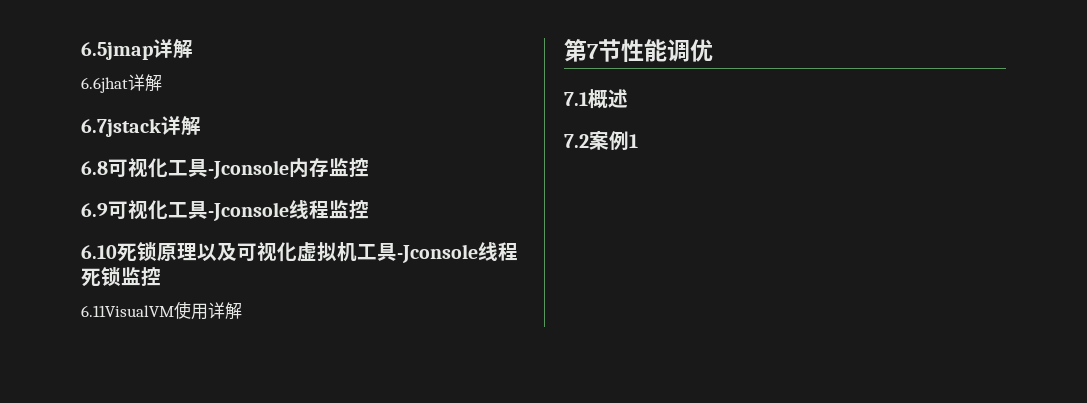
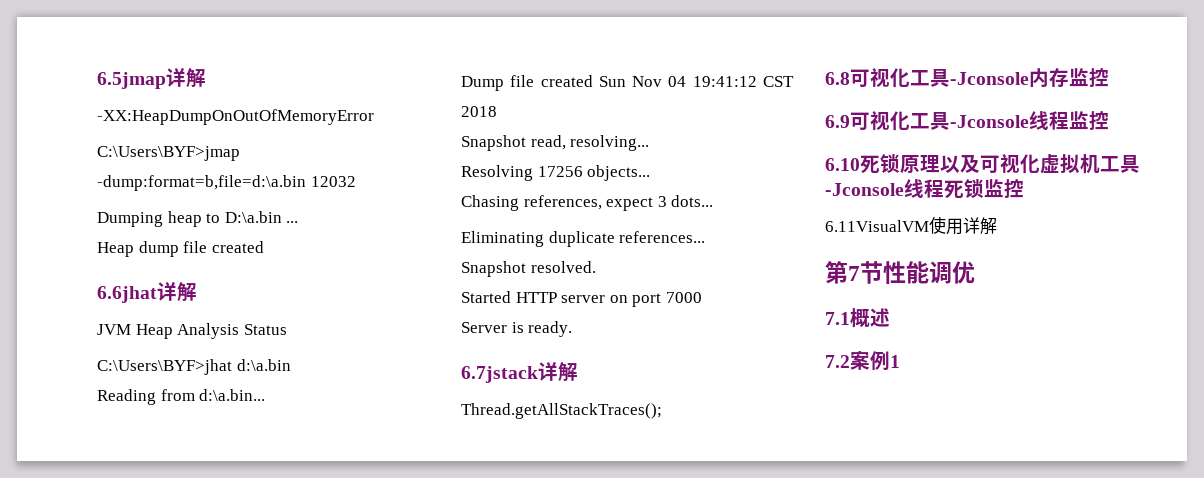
+ -XX:HeapDumpOnOutOfMemoryError
+ C:\Users\BYF>jmap -dump:format=b,file=d:\a.bin 12032
+ Dumping heap to D:\a.bin ...
+ Heap dump file created
  6.6jhat详解
+ JVM Heap Analysis Status
+ C:\Users\BYF>jhat d:\a.bin
+ Reading from d:\a.bin...
+ Dump file created Sun Nov 04 19:41:12 CST 2018
+ Snapshot read, resolving...
+ Resolving 17256 objects...
+ Chasing references, expect 3 dots...
+ Eliminating duplicate references...
+ Snapshot resolved.
+ Started HTTP server on port 7000
+ Server is ready.
+ Thread.getAllStackTraces();

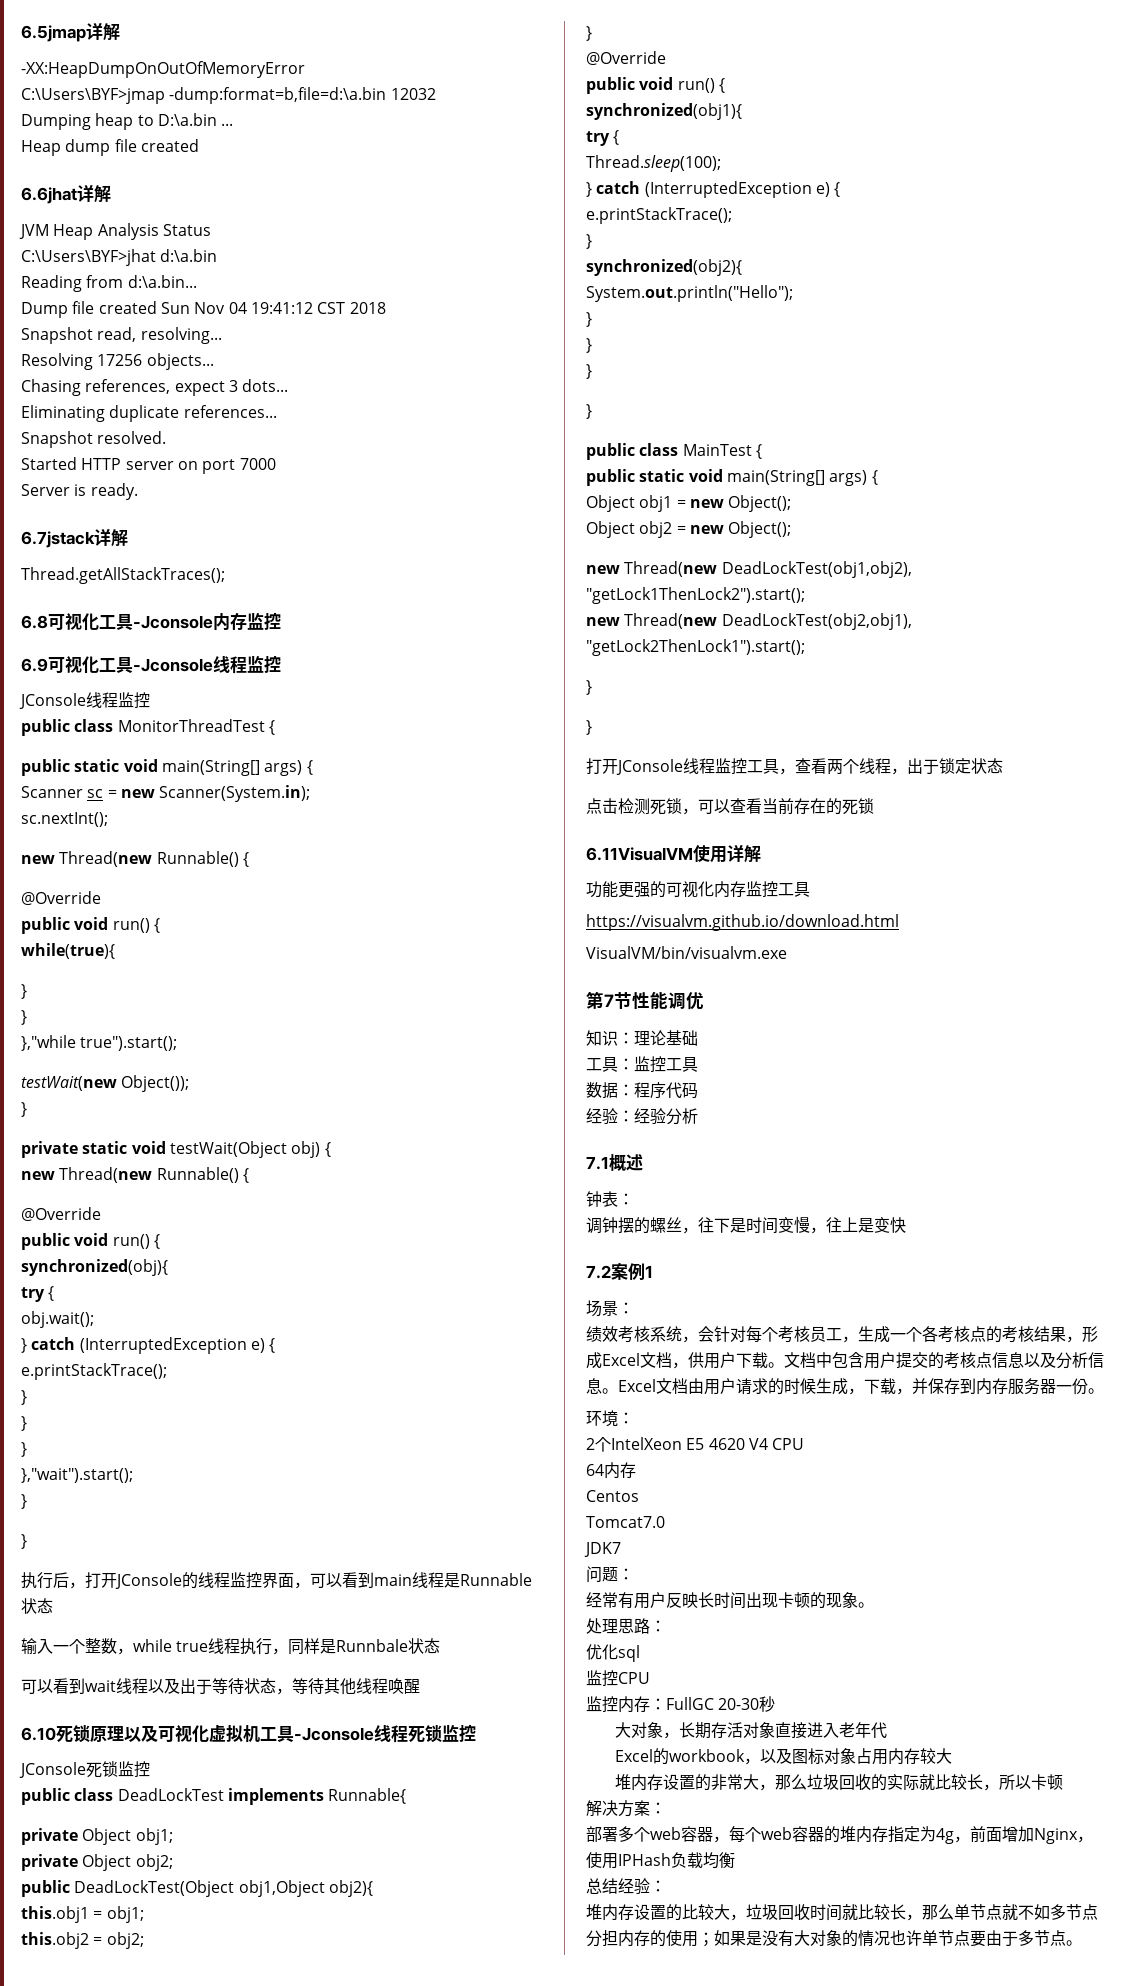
  6.9可视化工具-Jconsole线程监控
+ JConsole线程监控
+ public class MonitorThreadTest {
+ public static void main(String[] args) {
+ Scanner sc = new Scanner(System.in);
+ sc.nextInt();
+ new Thread(new Runnable() {
+ @Override
+ public void run() {
+ while(true){
+ }
+ }
+ },"while true").start();
+ testWait(new Object());
+ }
+ private static void testWait(Object obj) {
+ new Thread(new Runnable() {
+ @Override
+ public void run() {
+ synchronized(obj){
+ try {
+ obj.wait();
+ } catch (InterruptedException e) {
+ e.printStackTrace();
+ }
+ }
+ }
+ },"wait").start();
+ }
+ }
+ 执行后，打开JConsole的线程监控界面，可以看到main线程是Runnable状态
+ 输入一个整数，while true线程执行，同样是Runnbale状态
+ 可以看到wait线程以及出于等待状态，等待其他线程唤醒
+ JConsole死锁监控
+ public class DeadLockTest implements Runnable{
+ private Object obj1;
+ private Object obj2;
+ public DeadLockTest(Object obj1,Object obj2){
+ this.obj1 = obj1;
+ this.obj2 = obj2;
+ }
+ @Override
+ public void run() {
+ synchronized(obj1){
+ try {
+ Thread.sleep(100);
+ } catch (InterruptedException e) {
+ e.printStackTrace();
+ }
+ synchronized(obj2){
+ System.out.println("Hello");
+ }
+ }
+ }
+ }
+ public class MainTest {
+ public static void main(String[] args) {
+ Object obj1 = new Object();
+ Object obj2 = new Object();
+ new Thread(new DeadLockTest(obj1,obj2), "getLock1ThenLock2").start();
+ new Thread(new DeadLockTest(obj2,obj1), "getLock2ThenLock1").start();
+ }
+ }
+ 打开JConsole线程监控工具，查看两个线程，出于锁定状态
+ 点击检测死锁，可以查看当前存在的死锁
  6.11VisualVM使用详解
+ 功能更强的可视化内存监控工具
+ https://visualvm.github.io/download.html
+ VisualVM/bin/visualvm.exe
  第7节性能调优
+ 知识：理论基础
+ 工具：监控工具
+ 数据：程序代码
+ 经验：经验分析
  7.1概述
+ 钟表：
+ 调钟摆的螺丝，往下是时间变慢，往上是变快
  7.2案例1
+ 场景：
+ 绩效考核系统，会针对每个考核员工，生成一个各考核点的考核结果，形成Excel文档，供用户下载。文档中包含用户提交的考核点信息以及分析信息。Excel文档由用户请求的时候生成，下载，并保存到内存服务器一份。
+ 环境：
+ 2个IntelXeon E5 4620 V4 CPU
+ 64内存
+ Centos
+ Tomcat7.0
+ JDK7
+ 问题：
+ 经常有用户反映长时间出现卡顿的现象。
+ 处理思路：
+ 优化sql
+ 监控CPU
+ 监控内存：FullGC 20-30秒
+ 大对象，长期存活对象直接进入老年代
+ Excel的workbook，以及图标对象占用内存较大
+ 堆内存设置的非常大，那么垃圾回收的实际就比较长，所以卡顿
+ 解决方案：
+ 部署多个web容器，每个web容器的堆内存指定为4g，前面增加Nginx，使用IPHash负载均衡
+ 总结经验：
+ 堆内存设置的比较大，垃圾回收时间就比较长，那么单节点就不如多节点分担内存的使用；如果是没有大对象的情况也许单节点要由于多节点。

